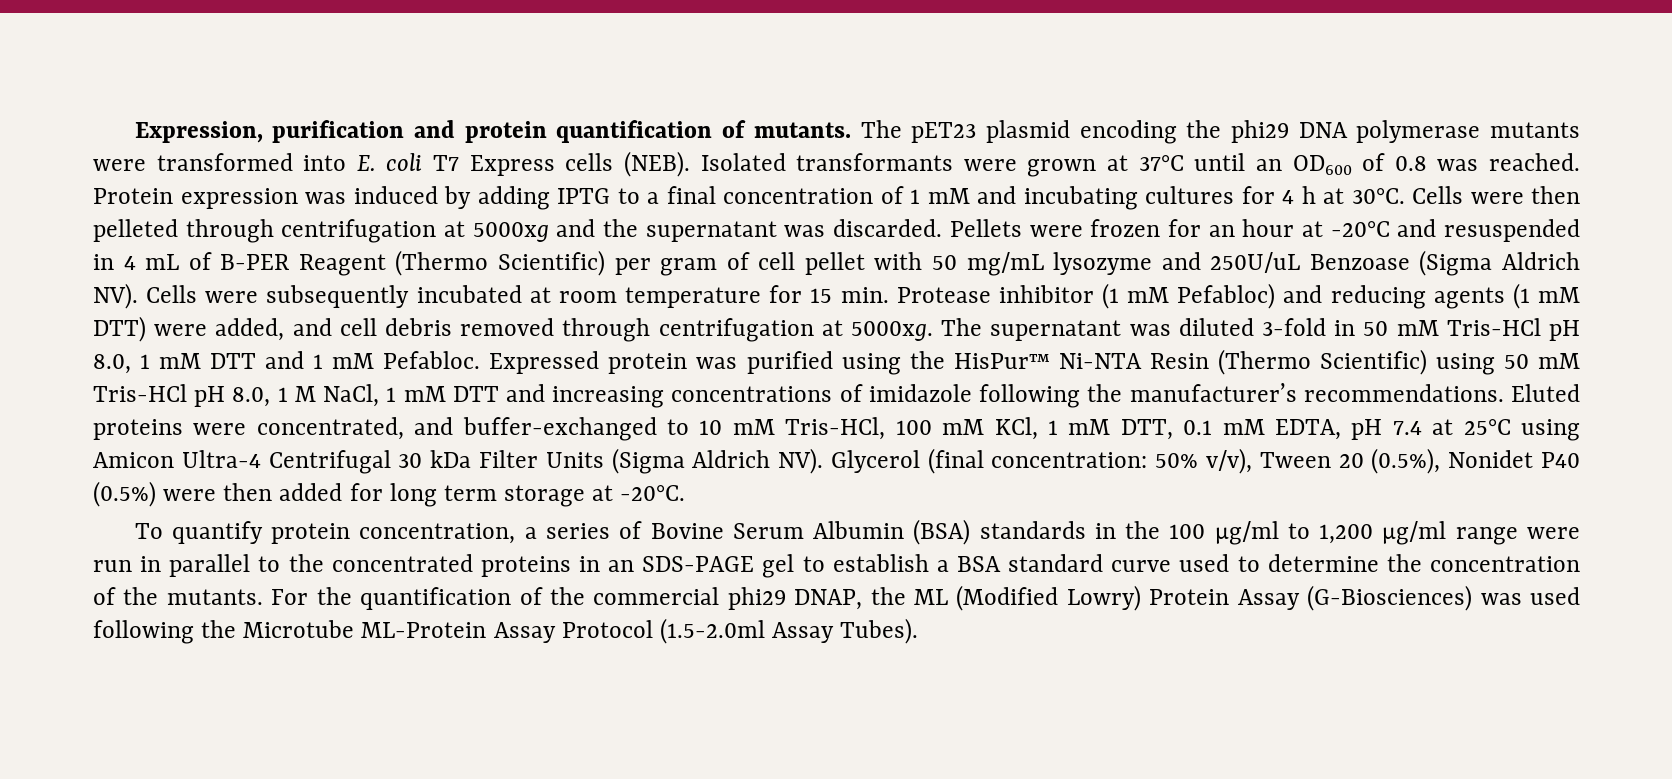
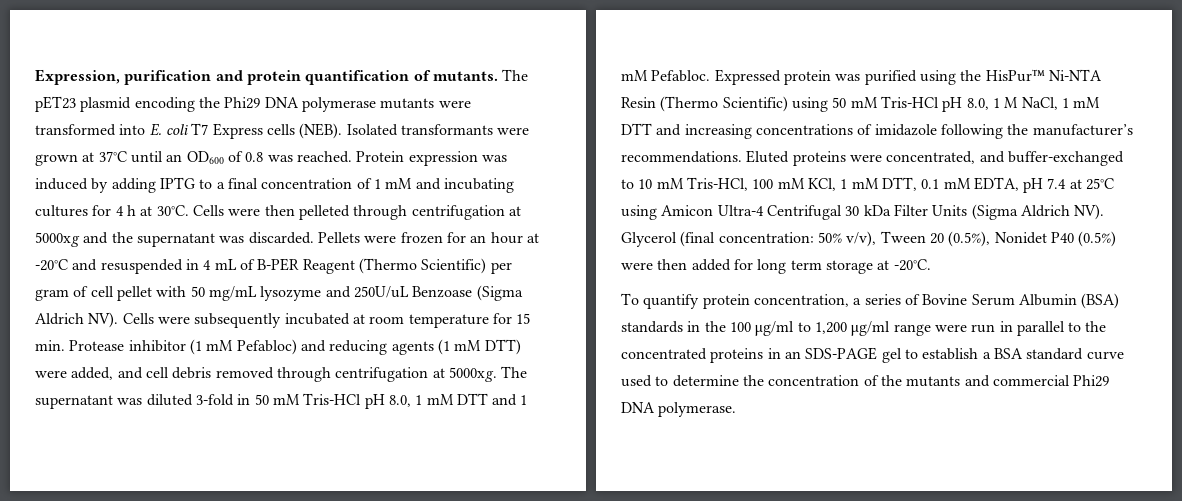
- The pET23 plasmid encoding the phi29 DNA polymerase mutants were transformed into E. coli T7 Express cells (NEB).
+ The pET23 plasmid encoding the Phi29 DNA polymerase mutants were transformed into E. coli T7 Express cells (NEB).
- To quantify protein concentration, a series of Bovine Serum Albumin (BSA) standards in the 100 μg/ml to 1,200 μg/ml range were run in parallel to the concentrated proteins in an SDS-PAGE gel to establish a BSA standard curve used to determine the concentration of the mutants. For the quantification of the commercial phi29 DNAP, the ML (Modified Lowry) Protein Assay (G-Biosciences) was used following the Microtube ML-Protein Assay Protocol (1.5-2.0ml Assay Tubes).
+ To quantify protein concentration, a series of Bovine Serum Albumin (BSA) standards in the 100 μg/ml to 1,200 μg/ml range were run in parallel to the concentrated proteins in an SDS-PAGE gel to establish a BSA standard curve used to determine the concentration of the mutants and commercial Phi29 DNA polymerase.

